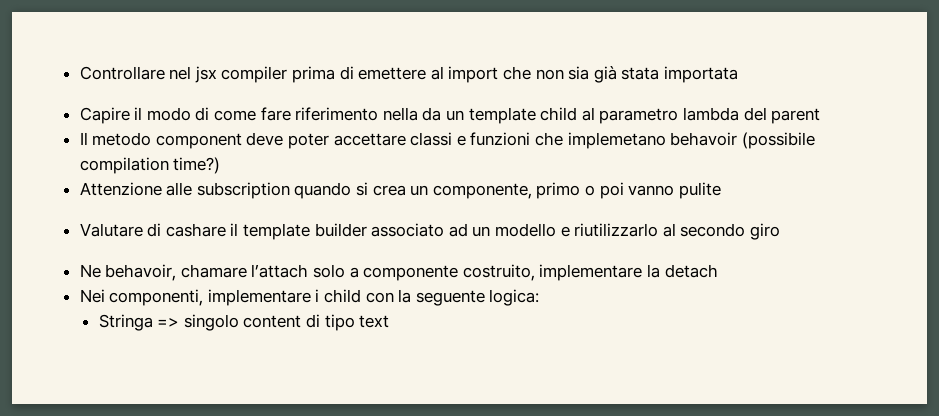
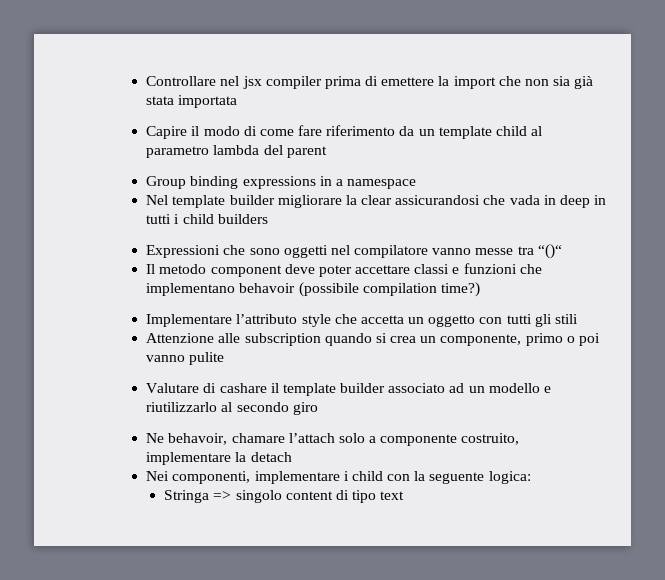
- Controllare nel jsx compiler prima di emettere al import che non sia già stata importata
+ Controllare nel jsx compiler prima di emettere la import che non sia già stata importata
- Capire il modo di come fare riferimento nella da un template child al parametro lambda del parent
+ Capire il modo di come fare riferimento da un template child al parametro lambda del parent
+ Group binding expressions in a namespace
+ Nel template builder migliorare la clear assicurandosi che vada in deep in tutti i child builders
+ Expressioni che sono oggetti nel compilatore vanno messe tra “()“
- Il metodo component deve poter accettare classi e funzioni che implemetano behavoir (possibile compilation time?)
+ Il metodo component deve poter accettare classi e funzioni che implementano behavoir (possibile compilation time?)
+ Implementare l’attributo style che accetta un oggetto con tutti gli stili

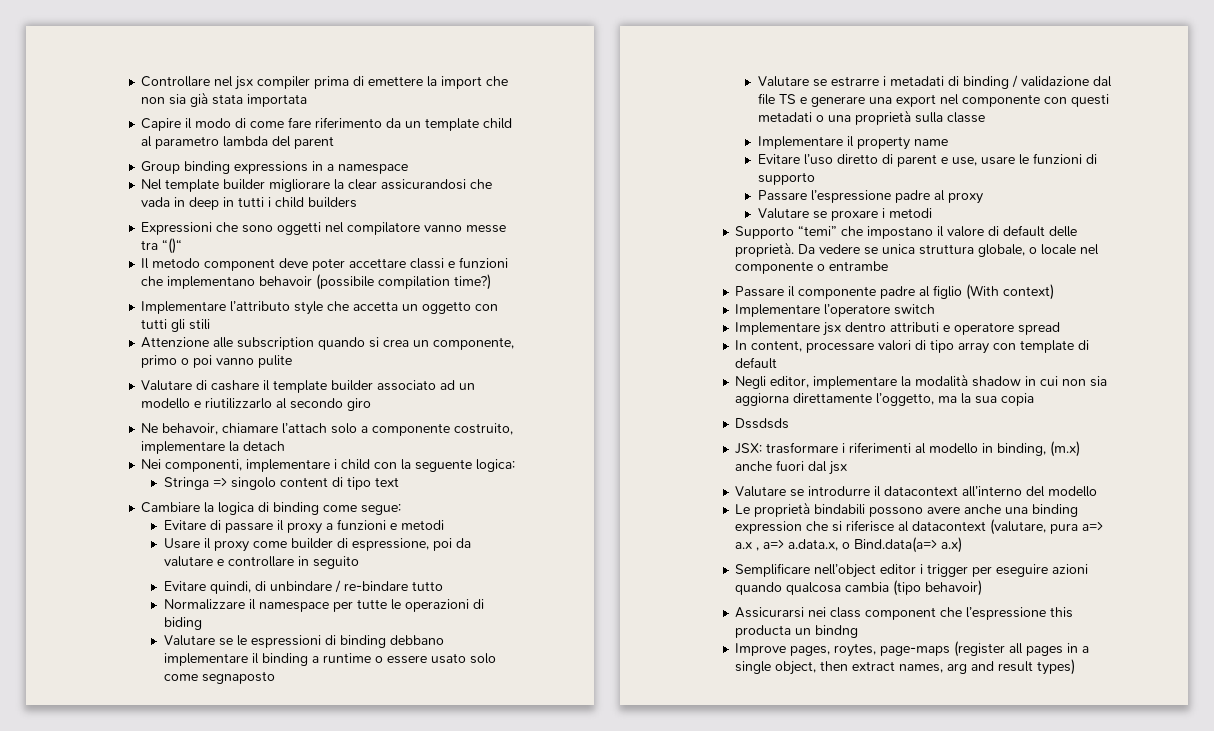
- Ne behavoir, chamare l’attach solo a componente costruito, implementare la detach
+ Ne behavoir, chiamare l’attach solo a componente costruito, implementare la detach
+ Cambiare la logica di binding come segue:
+ Evitare di passare il proxy a funzioni e metodi
+ Usare il proxy come builder di espressione, poi da valutare e controllare in seguito
+ Evitare quindi, di unbindare / re-bindare tutto
+ Normalizzare il namespace per tutte le operazioni di biding
+ Valutare se le espressioni di binding debbano implementare il binding a runtime o essere usato solo come segnaposto
+ Valutare se estrarre i metadati di binding / validazione dal file TS e generare una export nel componente con questi metadati o una proprietà sulla classe
+ Implementare il property name
+ Evitare l’uso diretto di parent e use, usare le funzioni di supporto
+ Passare l’espressione padre al proxy
+ Valutare se proxare i metodi
+ Supporto “temi” che impostano il valore di default delle proprietà. Da vedere se unica struttura globale, o locale nel componente o entrambe
+ Passare il componente padre al figlio (With context)
+ Implementare l’operatore switch
+ Implementare jsx dentro attributi e operatore spread
+ In content, processare valori di tipo array con template di default
+ Negli editor, implementare la modalità shadow in cui non sia aggiorna direttamente l’oggetto, ma la sua copia
+ Dssdsds
+ JSX: trasformare i riferimenti al modello in binding, (m.x) anche fuori dal jsx
+ Valutare se introdurre il datacontext all’interno del modello
+ Le proprietà bindabili possono avere anche una binding expression che si riferisce al datacontext (valutare, pura a=> a.x , a=> a.data.x, o Bind.data(a=> a.x)
+ Semplificare nell’object editor i trigger per eseguire azioni quando qualcosa cambia (tipo behavoir)
+ Assicurarsi nei class component che l’espressione this producta un bindng
+ Improve pages, roytes, page-maps (register all pages in a single object, then extract names, arg and result types)

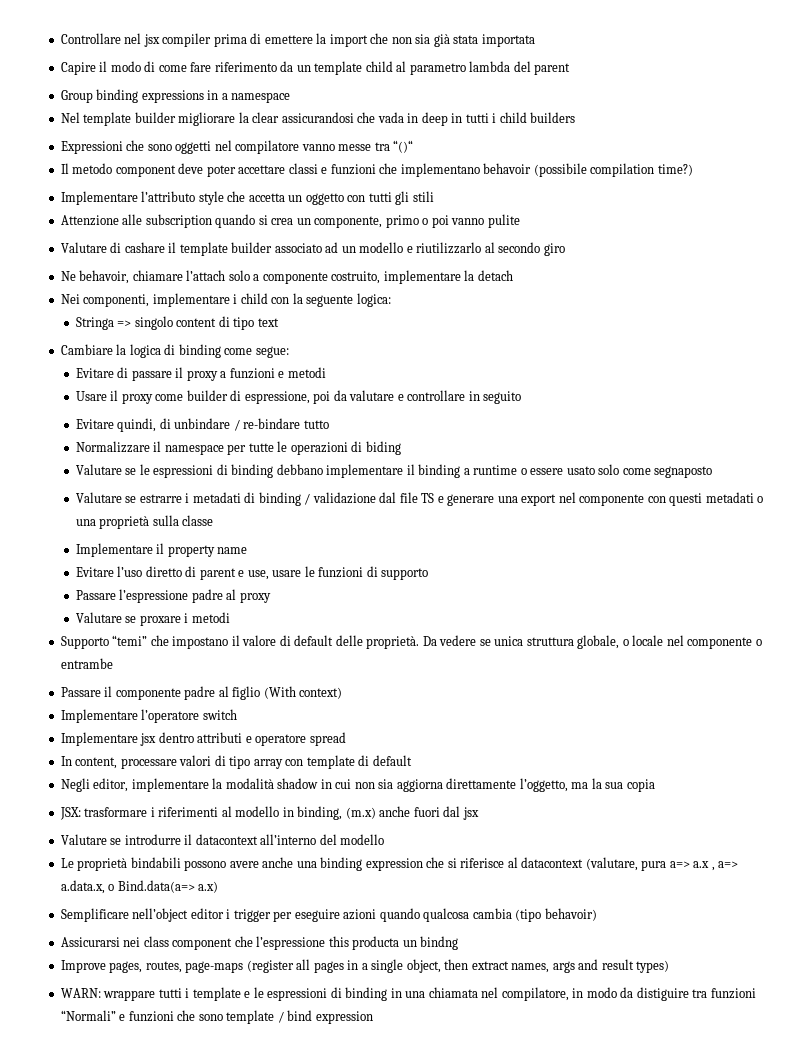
- Dssdsds
- Improve pages, roytes, page-maps (register all pages in a single object, then extract names, arg and result types)
+ Improve pages, routes, page-maps (register all pages in a single object, then extract names, args and result types)
+ WARN: wrappare tutti i template e le espressioni di binding in una chiamata nel compilatore, in modo da distiguire tra funzioni “Normali” e funzioni che sono template / bind expression

